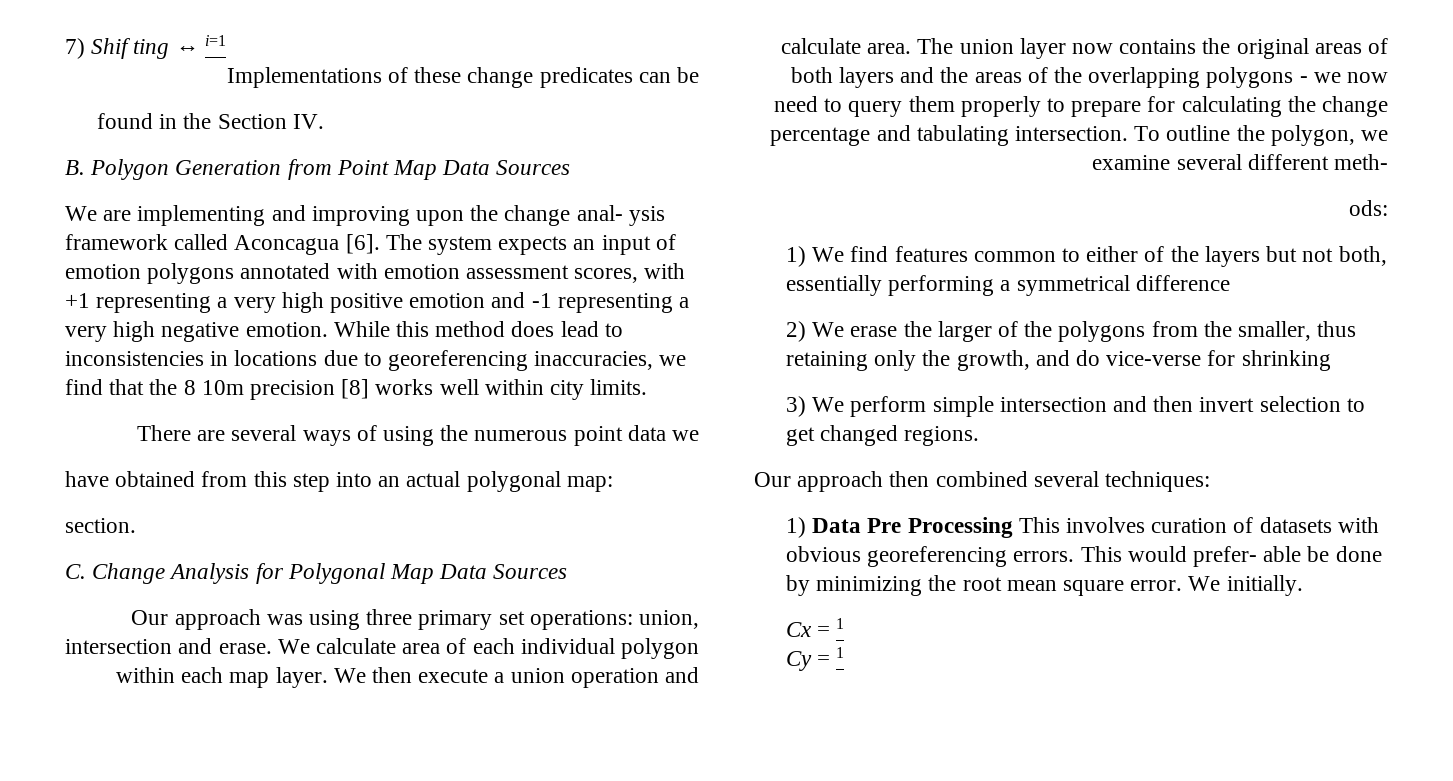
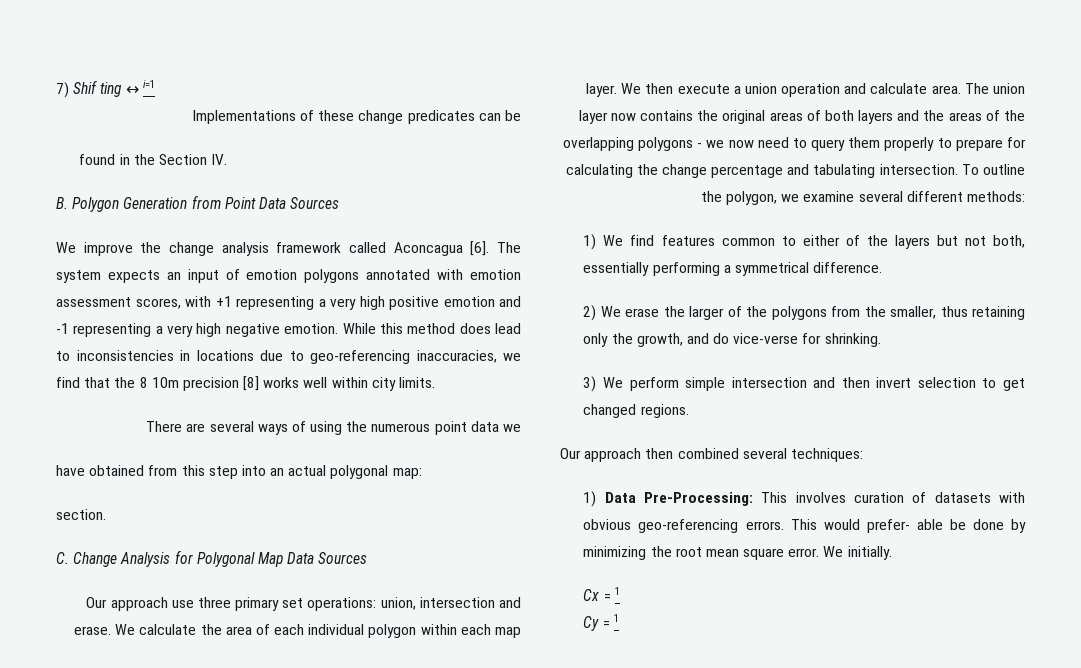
- B. Polygon Generation from Point Map Data Sources
+ B. Polygon Generation from Point Data Sources
- We are implementing and improving upon the change anal- ysis framework called Aconcagua [6].
+ We improve the change analysis framework called Aconcagua [6].
- While this method does lead to inconsistencies in locations due to georeferencing inaccuracies, we find that the 8 10m precision [8] works well within city limits.
+ While this method does lead to inconsistencies in locations due to geo-referencing inaccuracies, we find that the 8 10m precision [8] works well within city limits.
- Our approach was using three primary set operations: union, intersection and erase.
+ Our approach use three primary set operations: union, intersection and erase.
- We calculate area of each individual polygon within each map layer.
+ We calculate the area of each individual polygon within each map layer.
- To outline the polygon, we examine several different meth-
- ods:
+ To outline the polygon, we examine several different methods:
- 1) We find features common to either of the layers but not both, essentially performing a symmetrical difference
+ 1) We find features common to either of the layers but not both, essentially performing a symmetrical difference.
- 2) We erase the larger of the polygons from the smaller, thus retaining only the growth, and do vice-verse for shrinking
+ 2) We erase the larger of the polygons from the smaller, thus retaining only the growth, and do vice-verse for shrinking.
- 1) Data Pre Processing This involves curation of datasets with obvious georeferencing errors.
+ 1) Data Pre-Processing: This involves curation of datasets with obvious geo-referencing errors.

